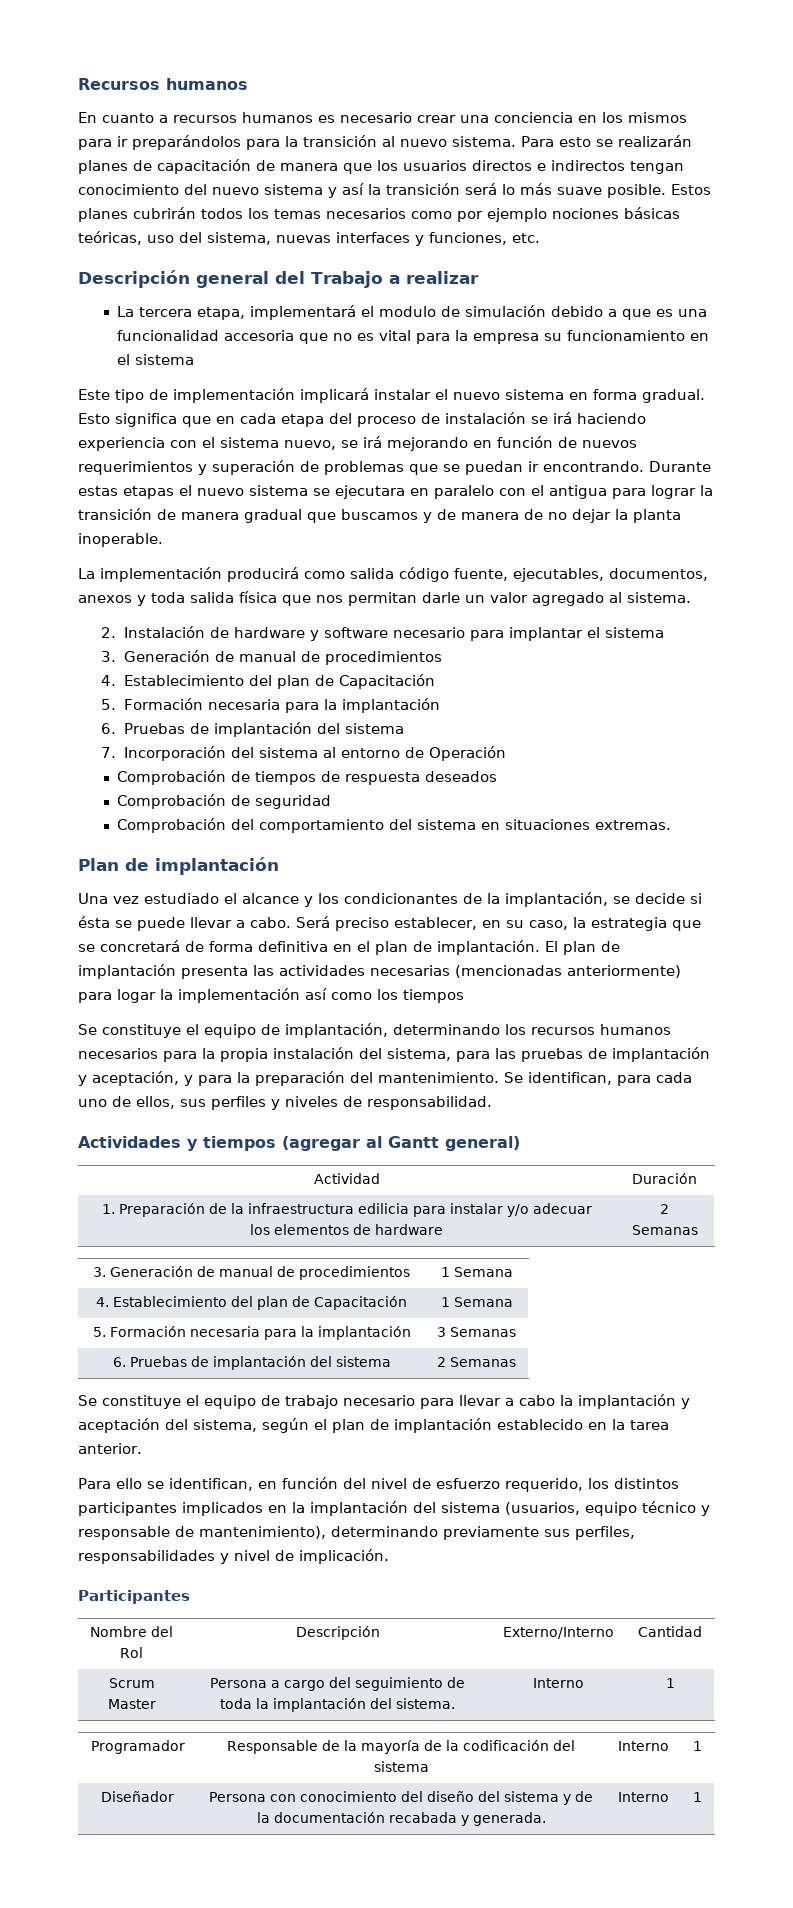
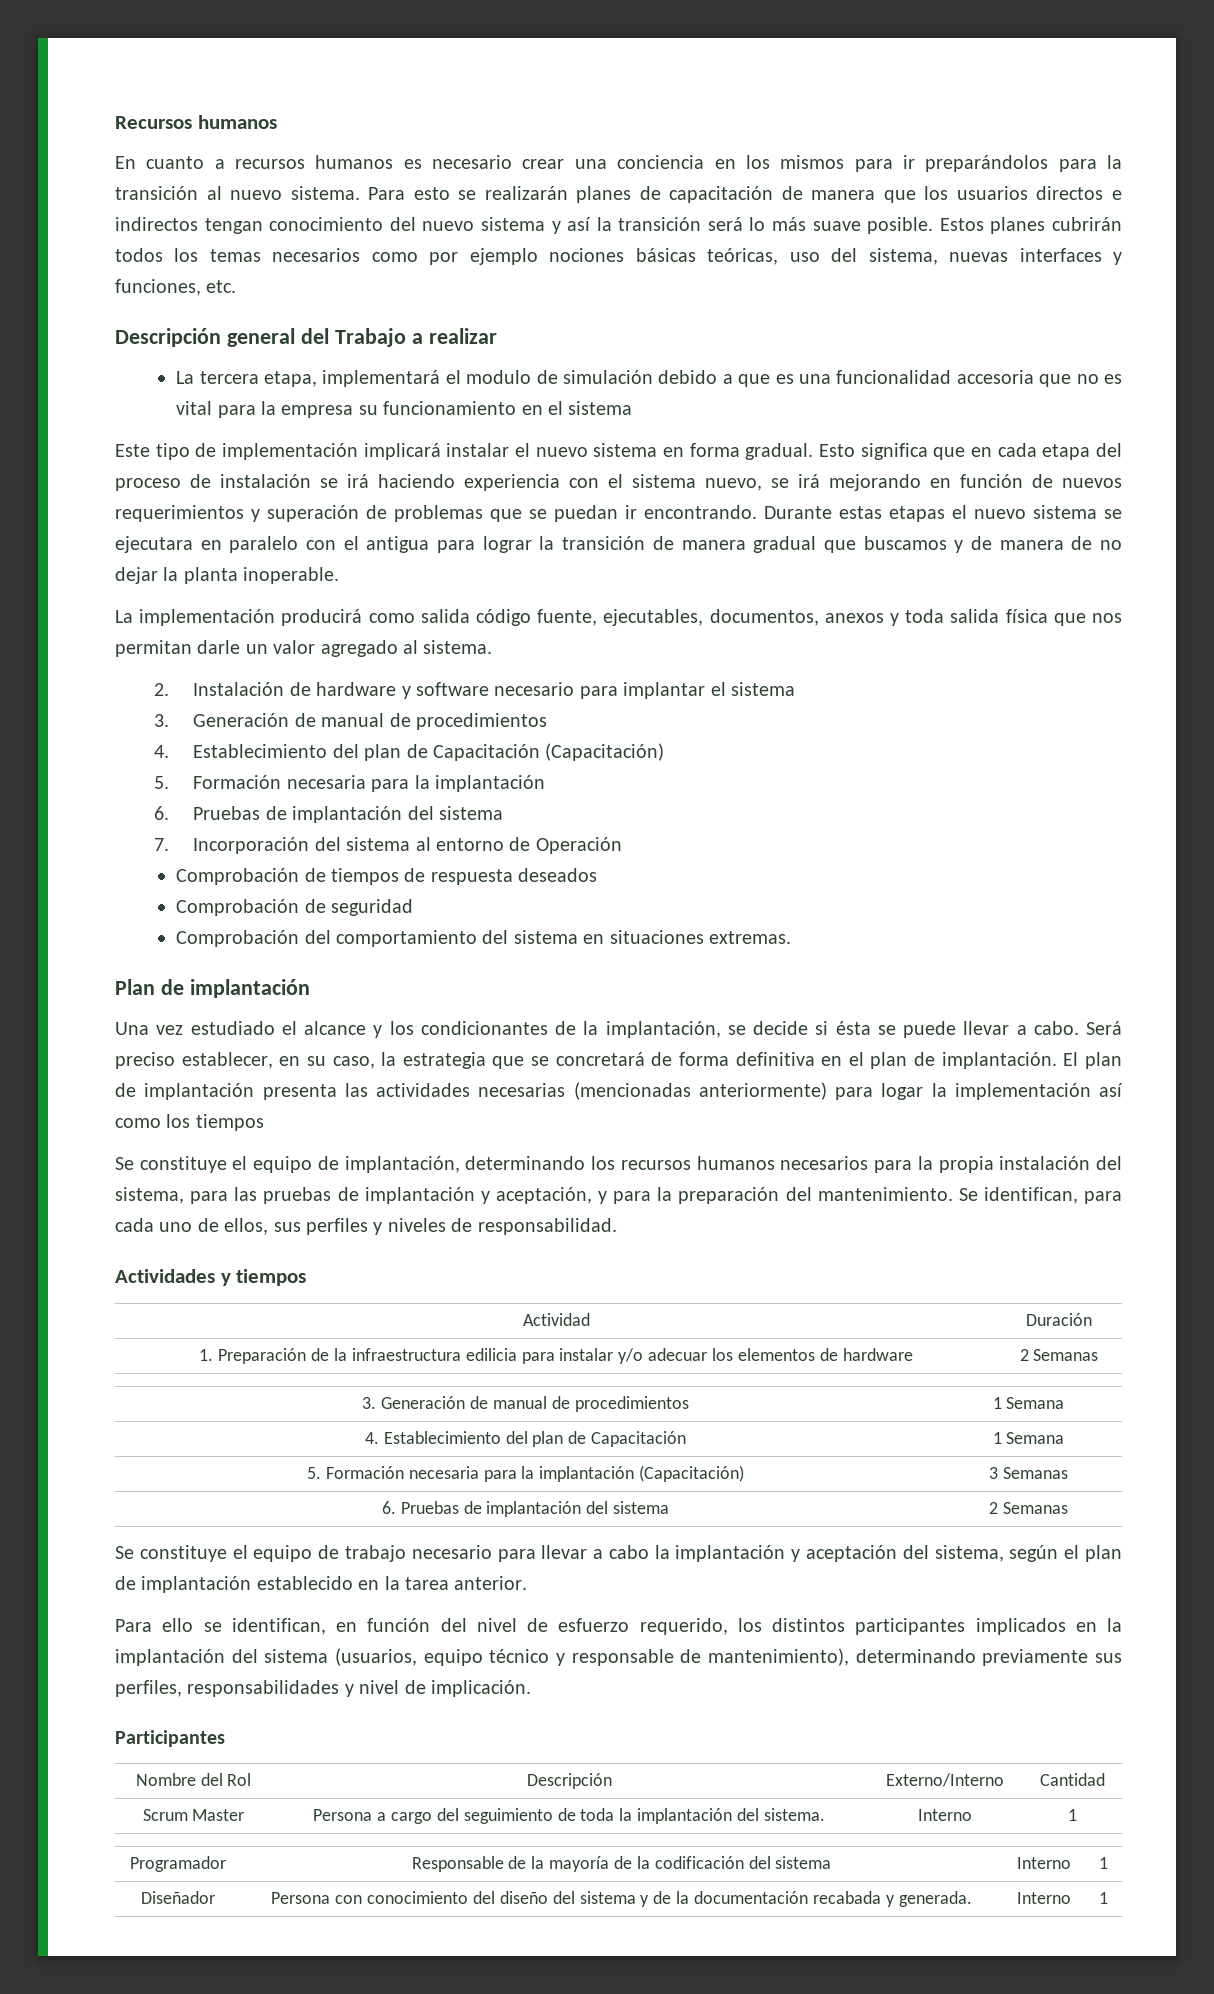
  2. Instalación de hardware y software necesario para implantar el sistema
  3. Generación de manual de procedimientos
- 4. Establecimiento del plan de Capacitación
+ 4. Establecimiento del plan de Capacitación (Capacitación)
- Actividades y tiempos (agregar al Gantt general)
+ Actividades y tiempos
- 5. Formación necesaria para la implantación | 3 Semanas
+ 5. Formación necesaria para la implantación (Capacitación) | 3 Semanas

